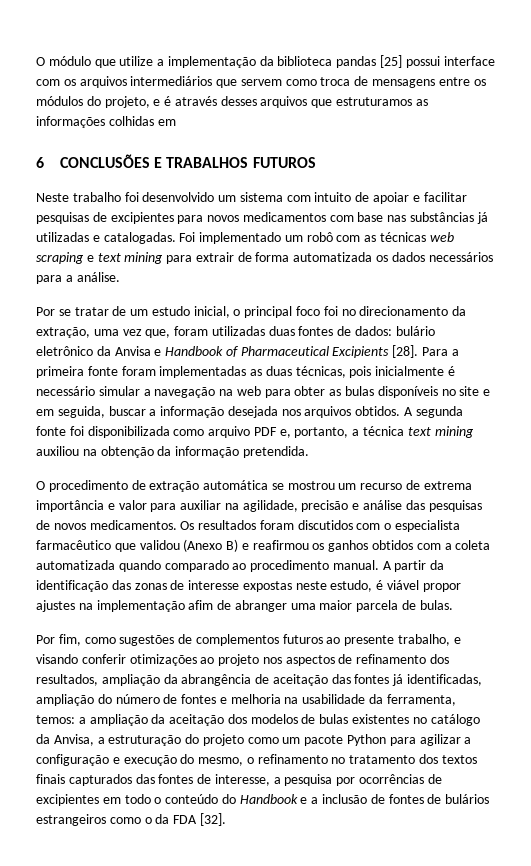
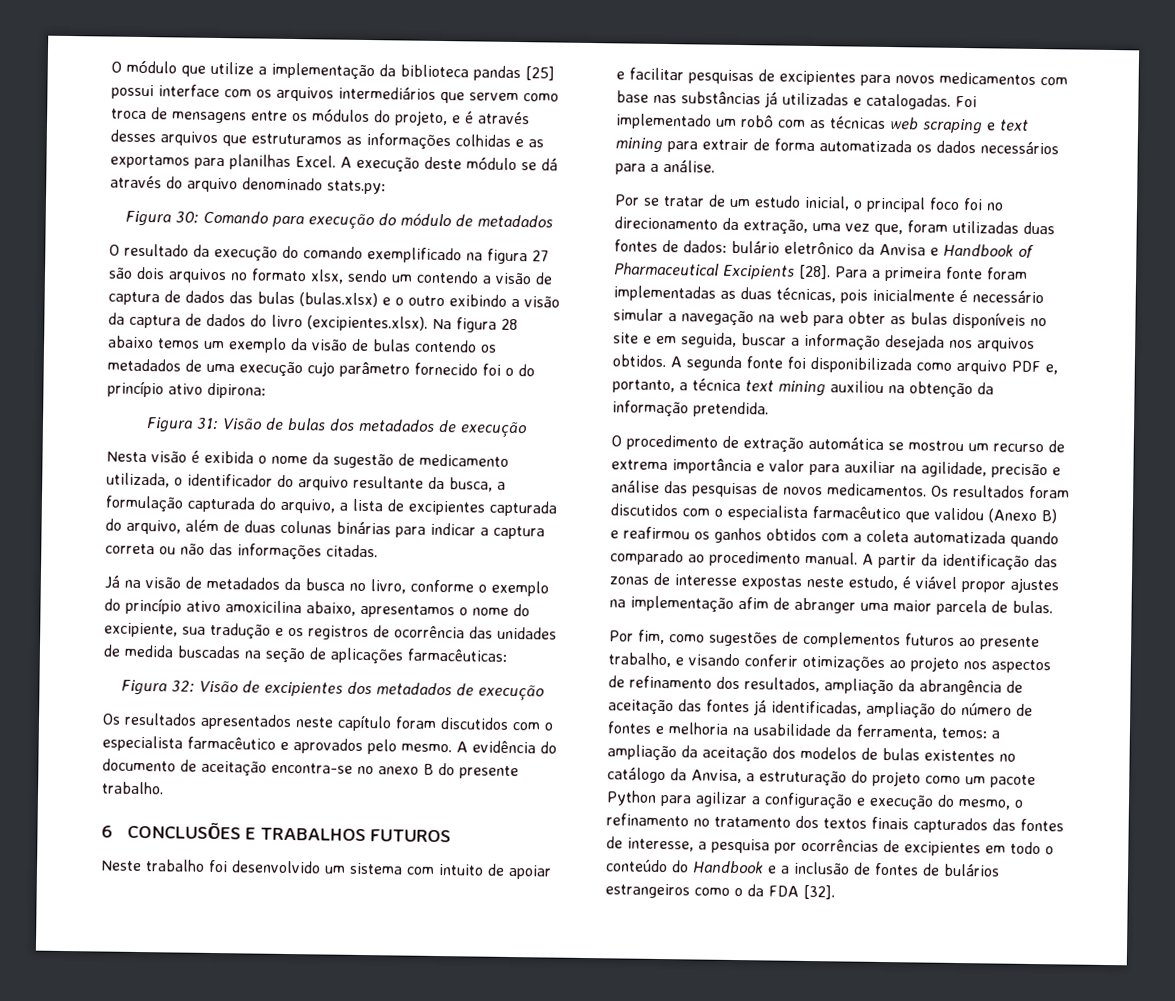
- O módulo que utilize a implementação da biblioteca pandas [25] possui interface com os arquivos intermediários que servem como troca de mensagens entre os módulos do projeto, e é através desses arquivos que estruturamos as informações colhidas em
+ O módulo que utilize a implementação da biblioteca pandas [25] possui interface com os arquivos intermediários que servem como troca de mensagens entre os módulos do projeto, e é através desses arquivos que estruturamos as informações colhidas e as exportamos para planilhas Excel. A execução deste módulo se dá através do arquivo denominado stats.py:
+ Figura 30: Comando para execução do módulo de metadados
+ O resultado da execução do comando exemplificado na figura 27 são dois arquivos no formato xlsx, sendo um contendo a visão de captura de dados das bulas (bulas.xlsx) e o outro exibindo a visão da captura de dados do livro (excipientes.xlsx). Na figura 28 abaixo temos um exemplo da visão de bulas contendo os metadados de uma execução cujo parâmetro fornecido foi o do princípio ativo dipirona:
+ Figura 31: Visão de bulas dos metadados de execução
+ Nesta visão é exibida o nome da sugestão de medicamento utilizada, o identificador do arquivo resultante da busca, a formulação capturada do arquivo, a lista de excipientes capturada do arquivo, além de duas colunas binárias para indicar a captura correta ou não das informações citadas.
+ Já na visão de metadados da busca no livro, conforme o exemplo do princípio ativo amoxicilina abaixo, apresentamos o nome do excipiente, sua tradução e os registros de ocorrência das unidades de medida buscadas na seção de aplicações farmacêuticas:
+ Figura 32: Visão de excipientes dos metadados de execução
+ Os resultados apresentados neste capítulo foram discutidos com o especialista farmacêutico e aprovados pelo mesmo. A evidência do documento de aceitação encontra-se no anexo B do presente trabalho.

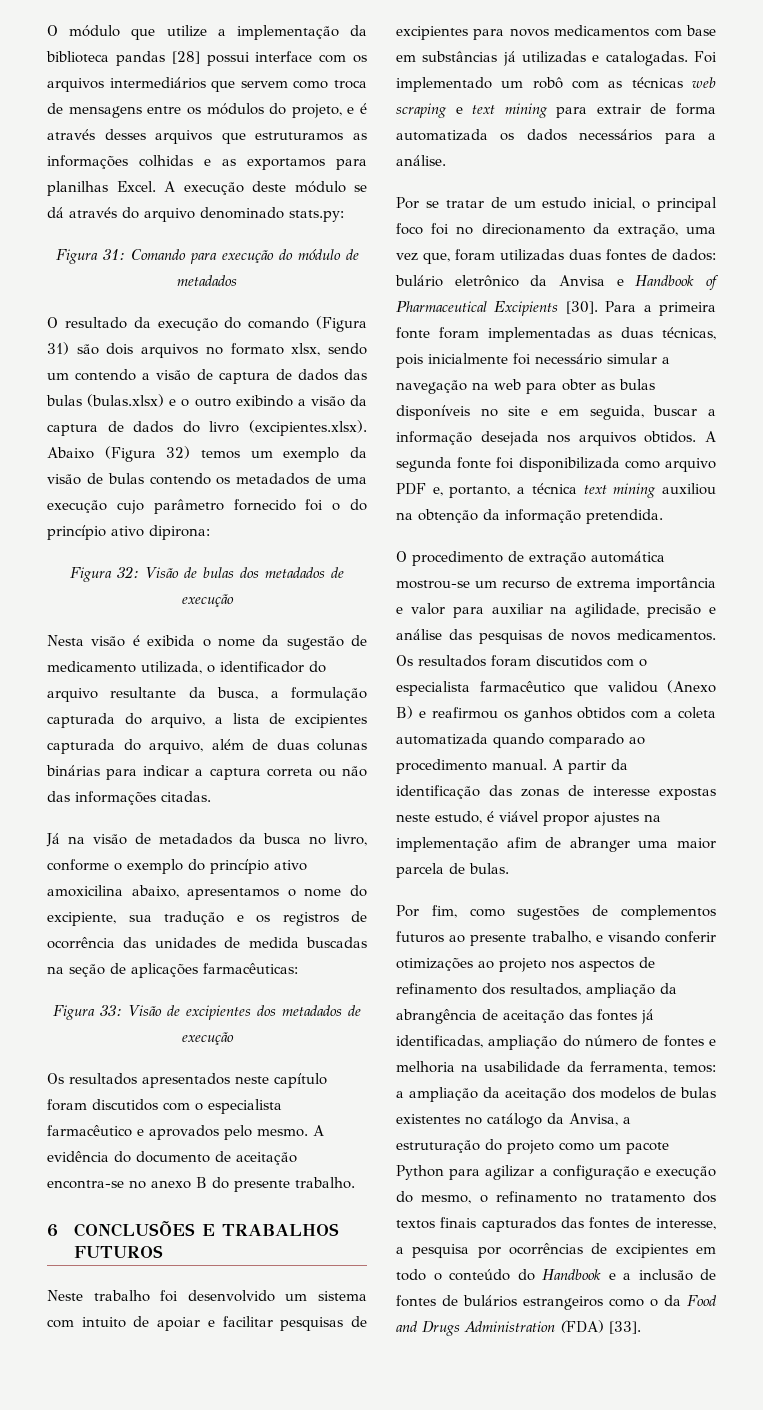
- O módulo que utilize a implementação da biblioteca pandas [25] possui interface com os arquivos intermediários que servem como troca de mensagens entre os módulos do projeto, e é através desses arquivos que estruturamos as informações colhidas e as exportamos para planilhas Excel.
+ O módulo que utilize a implementação da biblioteca pandas [28] possui interface com os arquivos intermediários que servem como troca de mensagens entre os módulos do projeto, e é através desses arquivos que estruturamos as informações colhidas e as exportamos para planilhas Excel.
- Figura 30: Comando para execução do módulo de metadados
+ Figura 31: Comando para execução do módulo de metadados
- O resultado da execução do comando exemplificado na figura 27 são dois arquivos no formato xlsx, sendo um contendo a visão de captura de dados das bulas (bulas.xlsx) e o outro exibindo a visão da captura de dados do livro (excipientes.xlsx). Na figura 28 abaixo temos um exemplo da visão de bulas contendo os metadados de uma execução cujo parâmetro fornecido foi o do princípio ativo dipirona:
+ O resultado da execução do comando (Figura 31) são dois arquivos no formato xlsx, sendo um contendo a visão de captura de dados das bulas (bulas.xlsx) e o outro exibindo a visão da captura de dados do livro (excipientes.xlsx). Abaixo (Figura 32) temos um exemplo da visão de bulas contendo os metadados de uma execução cujo parâmetro fornecido foi o do princípio ativo dipirona:
- Figura 31: Visão de bulas dos metadados de execução
+ Figura 32: Visão de bulas dos metadados de execução
- Figura 32: Visão de excipientes dos metadados de execução
+ Figura 33: Visão de excipientes dos metadados de execução
- Neste trabalho foi desenvolvido um sistema com intuito de apoiar e facilitar pesquisas de excipientes para novos medicamentos com base nas substâncias já utilizadas e catalogadas.
+ Neste trabalho foi desenvolvido um sistema com intuito de apoiar e facilitar pesquisas de excipientes para novos medicamentos com base em substâncias já utilizadas e catalogadas.
- Por se tratar de um estudo inicial, o principal foco foi no direcionamento da extração, uma vez que, foram utilizadas duas fontes de dados: bulário eletrônico da Anvisa e Handbook of Pharmaceutical Excipients [28].
+ Por se tratar de um estudo inicial, o principal foco foi no direcionamento da extração, uma vez que, foram utilizadas duas fontes de dados: bulário eletrônico da Anvisa e Handbook of Pharmaceutical Excipients [30].
- Para a primeira fonte foram implementadas as duas técnicas, pois inicialmente é necessário simular a navegação na web para obter as bulas disponíveis no site e em seguida, buscar a informação desejada nos arquivos obtidos.
+ Para a primeira fonte foram implementadas as duas técnicas, pois inicialmente foi necessário simular a navegação na web para obter as bulas disponíveis no site e em seguida, buscar a informação desejada nos arquivos obtidos.
- O procedimento de extração automática se mostrou um recurso de extrema importância e valor para auxiliar na agilidade, precisão e análise das pesquisas de novos medicamentos.
+ O procedimento de extração automática mostrou-se um recurso de extrema importância e valor para auxiliar na agilidade, precisão e análise das pesquisas de novos medicamentos.
- a ampliação da aceitação dos modelos de bulas existentes no catálogo da Anvisa, a estruturação do projeto como um pacote Python para agilizar a configuração e execução do mesmo, o refinamento no tratamento dos textos finais capturados das fontes de interesse, a pesquisa por ocorrências de excipientes em todo o conteúdo do Handbook e a inclusão de fontes de bulários estrangeiros como o da FDA [32].
+ a ampliação da aceitação dos modelos de bulas existentes no catálogo da Anvisa, a estruturação do projeto como um pacote Python para agilizar a configuração e execução do mesmo, o refinamento no tratamento dos textos finais capturados das fontes de interesse, a pesquisa por ocorrências de excipientes em todo o conteúdo do Handbook e a inclusão de fontes de bulários estrangeiros como o da Food and Drugs Administration (FDA) [33].

